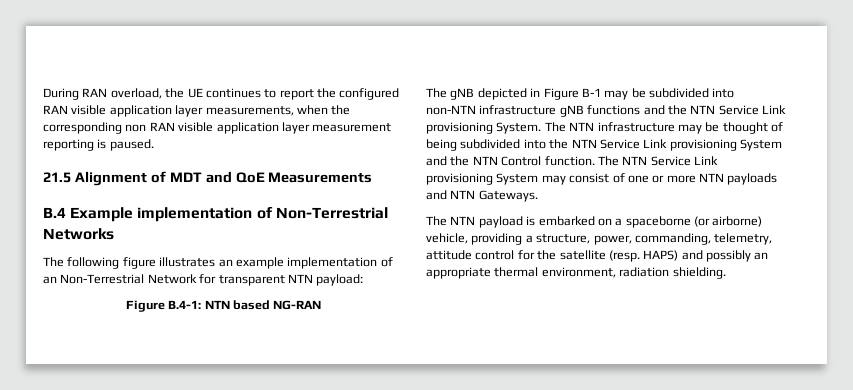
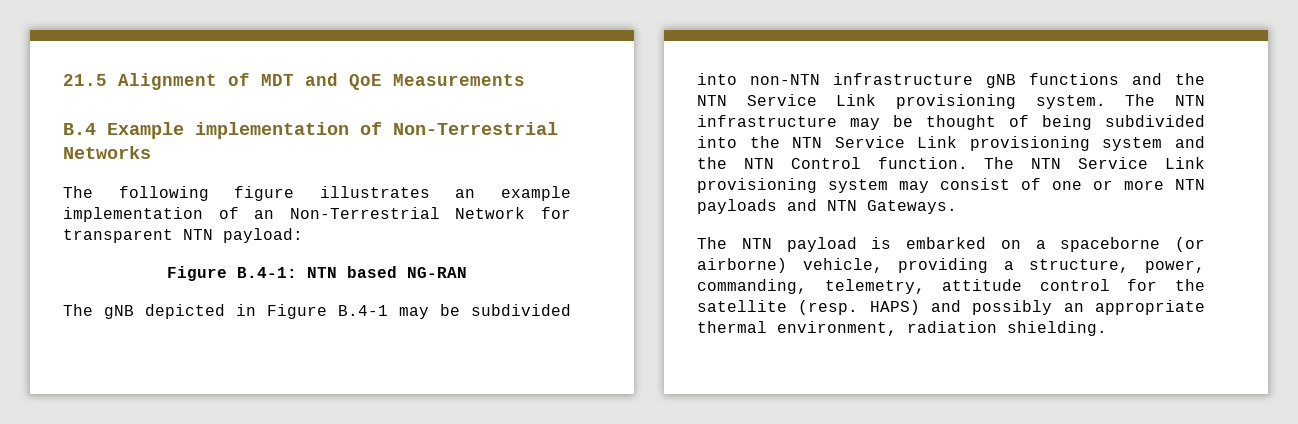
- During RAN overload, the UE continues to report the configured RAN visible application layer measurements, when the corresponding non RAN visible application layer measurement reporting is paused.
- The gNB depicted in Figure B-1 may be subdivided into non-NTN infrastructure gNB functions and the NTN Service Link provisioning System.
+ The gNB depicted in Figure B.4-1 may be subdivided into non-NTN infrastructure gNB functions and the NTN Service Link provisioning system.
- The NTN infrastructure may be thought of being subdivided into the NTN Service Link provisioning System and the NTN Control function.
+ The NTN infrastructure may be thought of being subdivided into the NTN Service Link provisioning system and the NTN Control function.
- The NTN Service Link provisioning System may consist of one or more NTN payloads and NTN Gateways.
+ The NTN Service Link provisioning system may consist of one or more NTN payloads and NTN Gateways.

